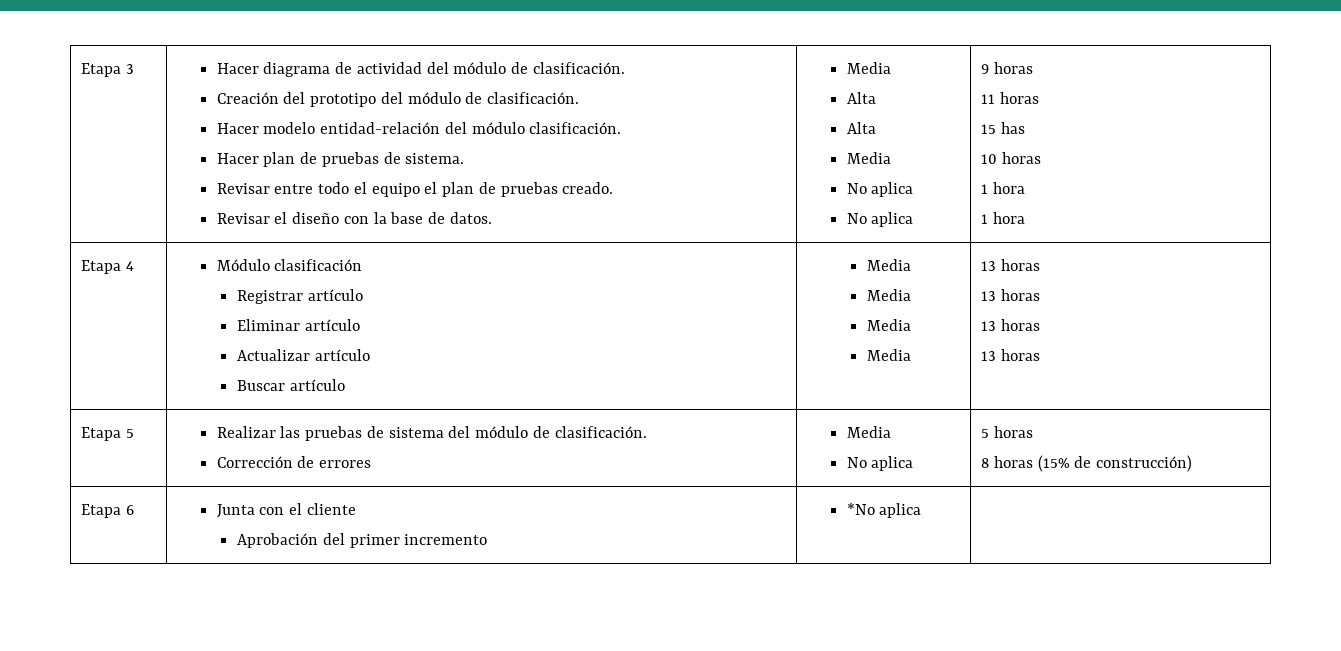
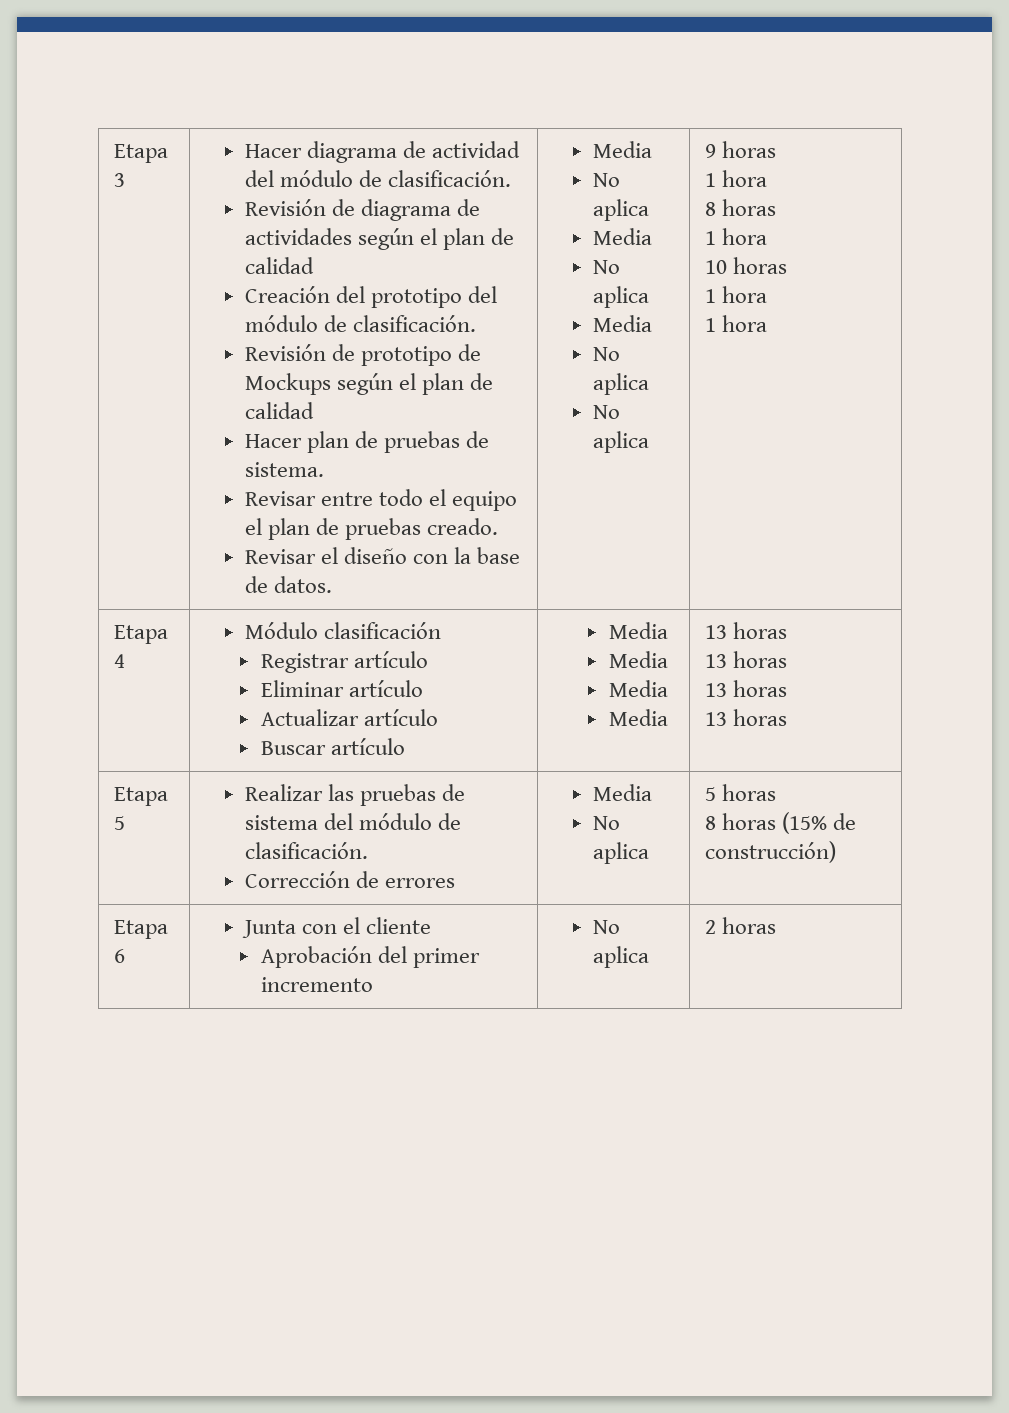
+ Revisión de diagrama de actividades según el plan de calidad
- Hacer modelo entidad-relación del módulo clasificación.
+ Revisión de prototipo de Mockups según el plan de calidad
  Revisar el diseño con la base de datos. | Media
- Alta
- Alta
+ No aplica
+ Media
+ No aplica
  9 horas
- 11 horas
- 15 has
+ 1 hora
+ 8 horas
+ 1 hora
  Etapa 6 | Junta con el cliente
- Aprobación del primer incremento | *No aplica |
+ Aprobación del primer incremento | No aplica | 2 horas

